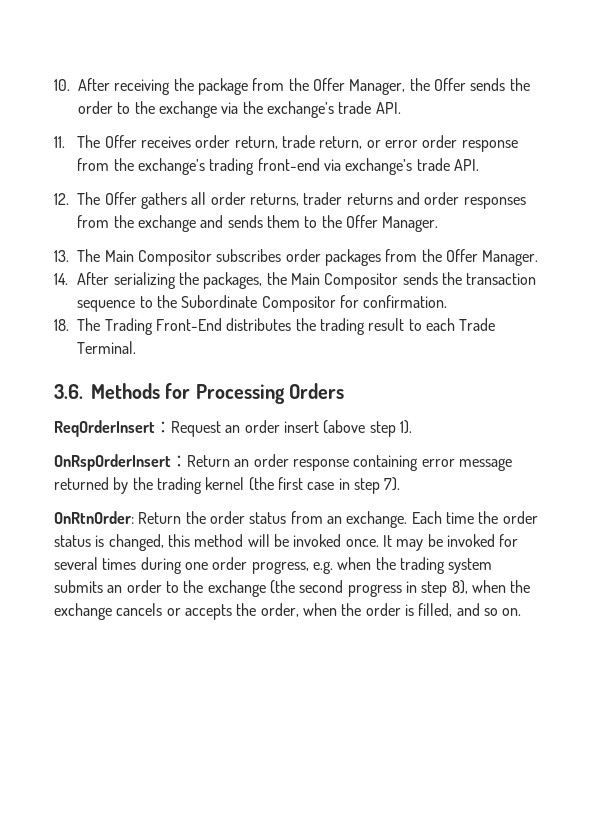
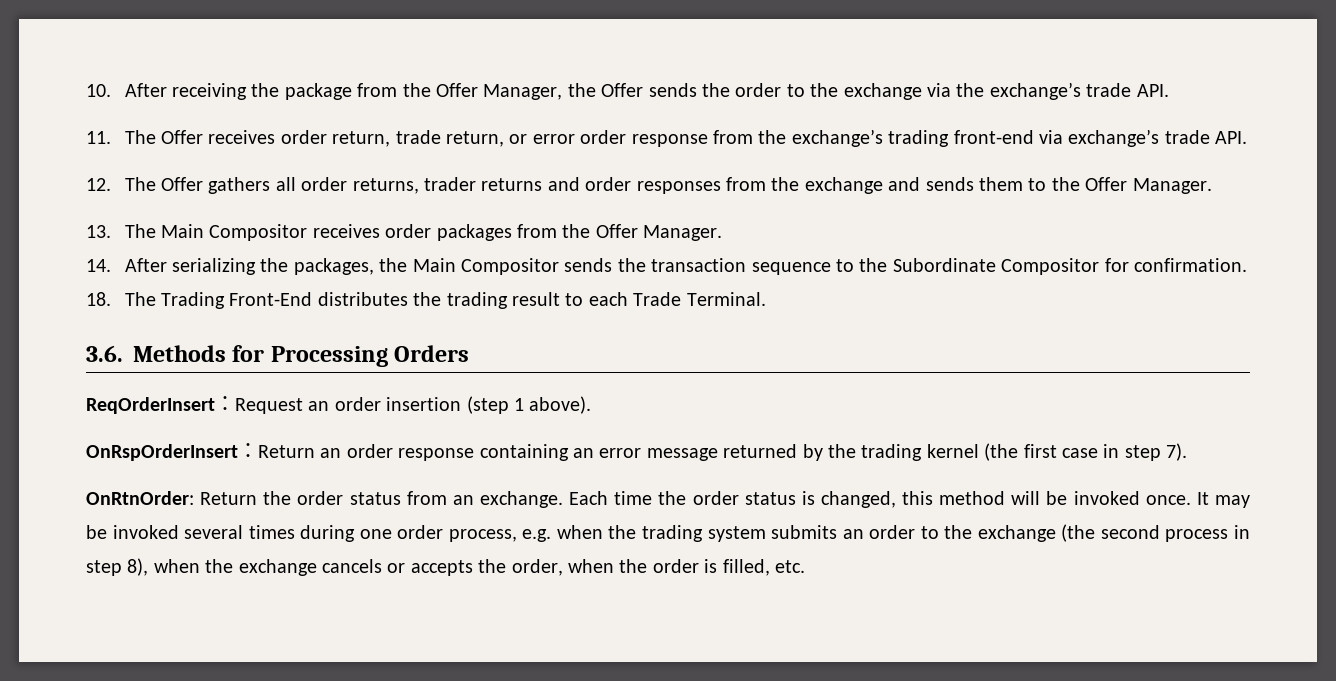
- 13. The Main Compositor subscribes order packages from the Offer Manager.
+ 13. The Main Compositor receives order packages from the Offer Manager.
- ReqOrderInsert：Request an order insert (above step 1).
+ ReqOrderInsert：Request an order insertion (step 1 above).
- OnRspOrderInsert：Return an order response containing error message returned by the trading kernel (the first case in step 7).
+ OnRspOrderInsert：Return an order response containing an error message returned by the trading kernel (the first case in step 7).
- It may be invoked for several times during one order progress, e.g. when the trading system submits an order to the exchange (the second progress in step 8), when the exchange cancels or accepts the order, when the order is filled, and so on.
+ It may be invoked several times during one order process, e.g. when the trading system submits an order to the exchange (the second process in step 8), when the exchange cancels or accepts the order, when the order is filled, etc.

